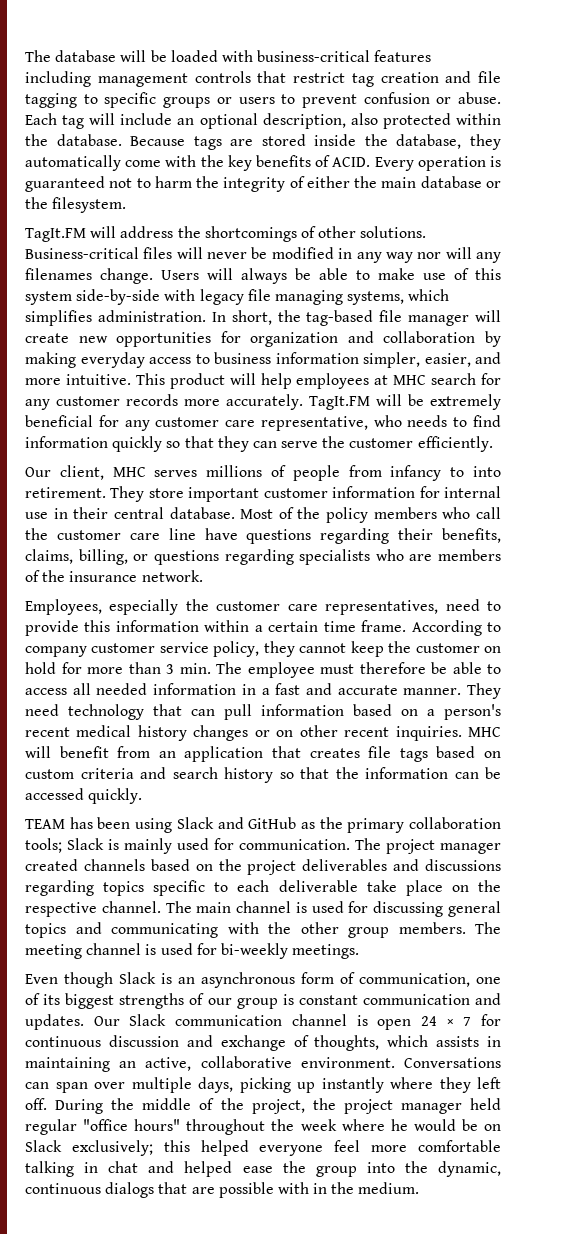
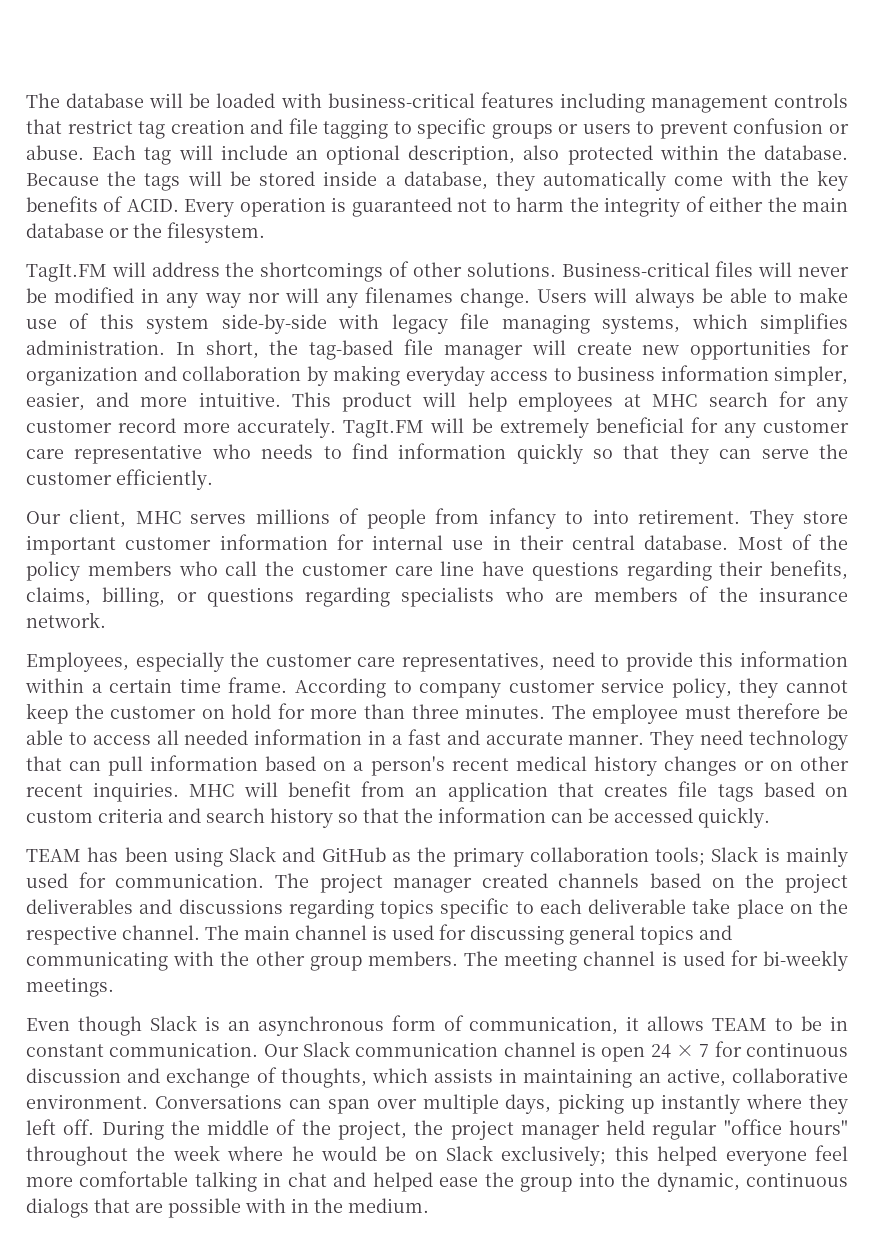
- Because tags are stored inside the database, they automatically come with the key benefits of ACID.
+ Because the tags will be stored inside a database, they automatically come with the key benefits of ACID.
- This product will help employees at MHC search for any customer records more accurately.
+ This product will help employees at MHC search for any customer record more accurately.
- TagIt.FM will be extremely beneficial for any customer care representative, who needs to find information quickly so that they can serve the customer efficiently.
+ TagIt.FM will be extremely beneficial for any customer care representative who needs to find information quickly so that they can serve the customer efficiently.
- According to company customer service policy, they cannot keep the customer on hold for more than 3 min. The employee must therefore be able to access all needed information in a fast and accurate manner.
+ According to company customer service policy, they cannot keep the customer on hold for more than three minutes. The employee must therefore be able to access all needed information in a fast and accurate manner.
- Even though Slack is an asynchronous form of communication, one of its biggest strengths of our group is constant communication and updates.
+ Even though Slack is an asynchronous form of communication, it allows TEAM to be in constant communication.

